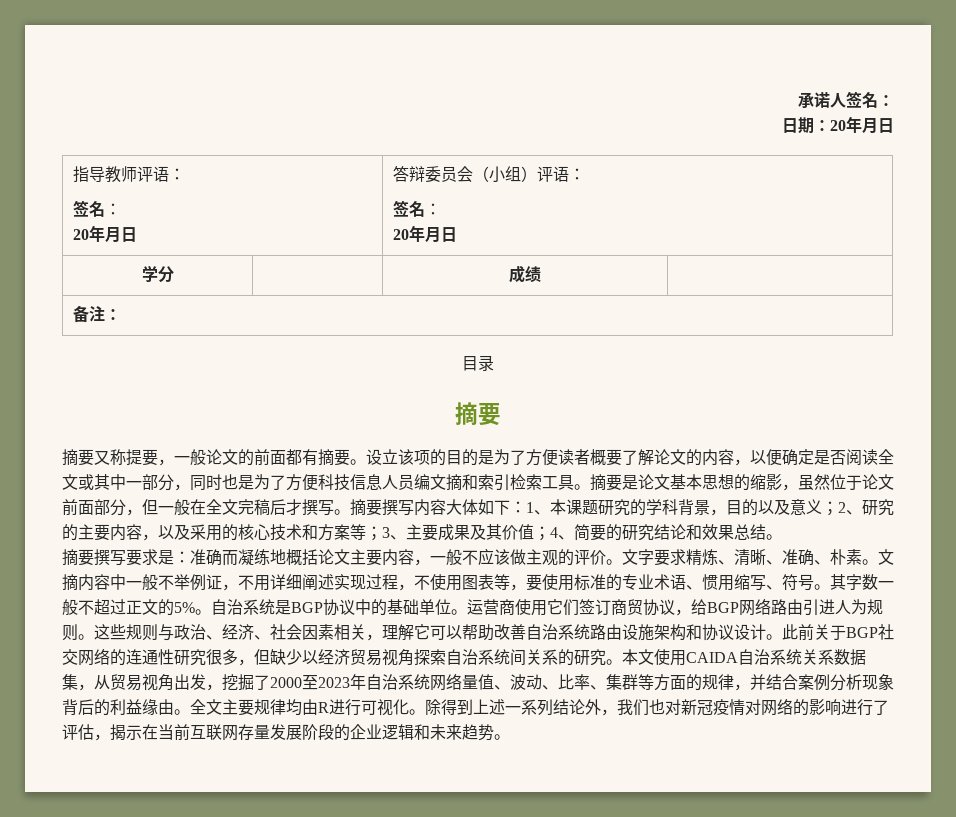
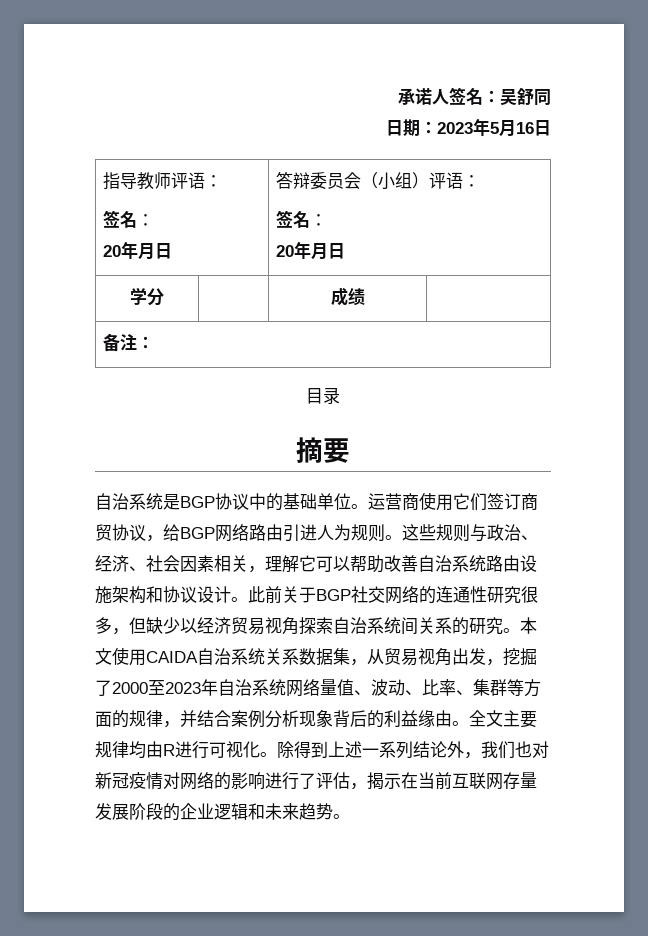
- 承诺人签名：
+ 承诺人签名：吴舒同
- 日期：20年月日
+ 日期：2023年5月16日
- 摘要又称提要，一般论文的前面都有摘要。设立该项的目的是为了方便读者概要了解论文的内容，以便确定是否阅读全文或其中一部分，同时也是为了方便科技信息人员编文摘和索引检索工具。摘要是论文基本思想的缩影，虽然位于论文前面部分，但一般在全文完稿后才撰写。摘要撰写内容大体如下：1、本课题研究的学科背景，目的以及意义；2、研究的主要内容，以及采用的核心技术和方案等；3、主要成果及其价值；4、简要的研究结论和效果总结。
- 摘要撰写要求是：准确而凝练地概括论文主要内容，一般不应该做主观的评价。文字要求精炼、清晰、准确、朴素。文摘内容中一般不举例证，不用详细阐述实现过程，不使用图表等，要使用标准的专业术语、惯用缩写、符号。其字数一般不超过正文的5%。

